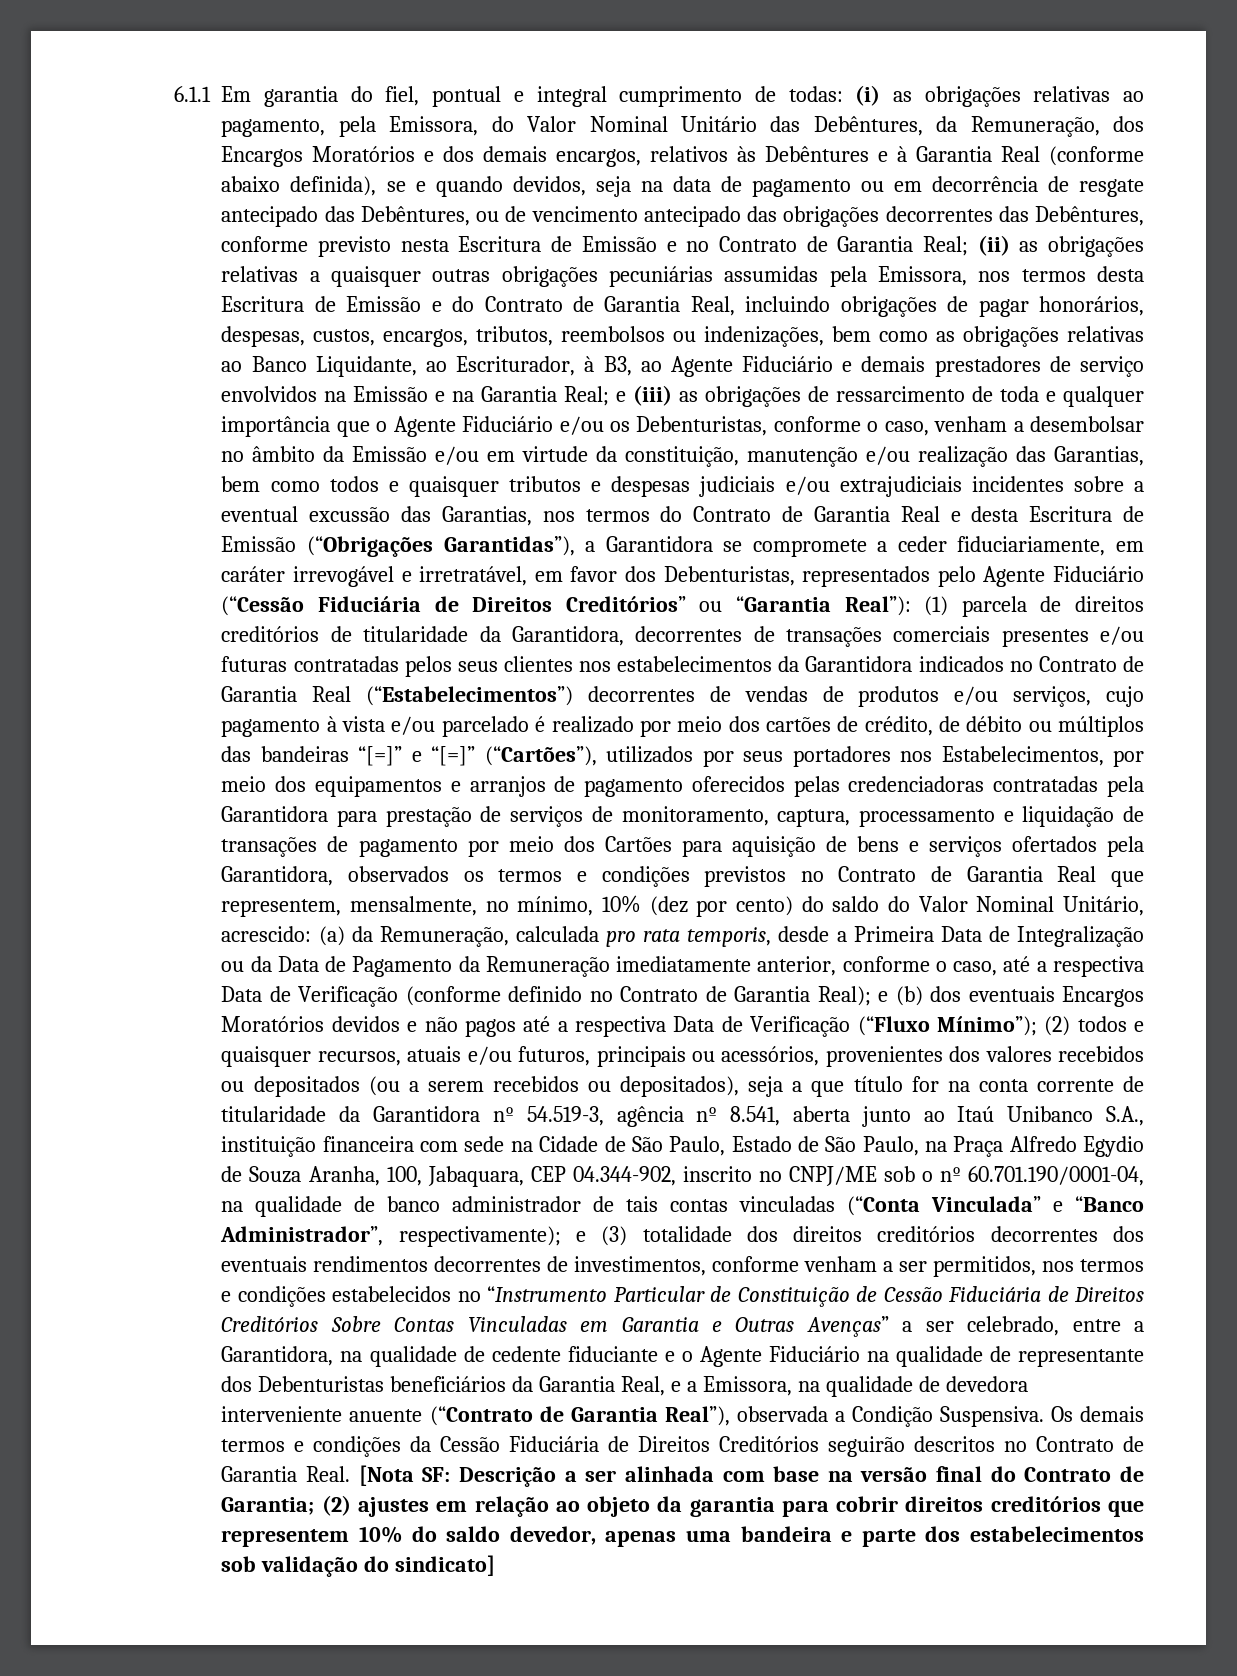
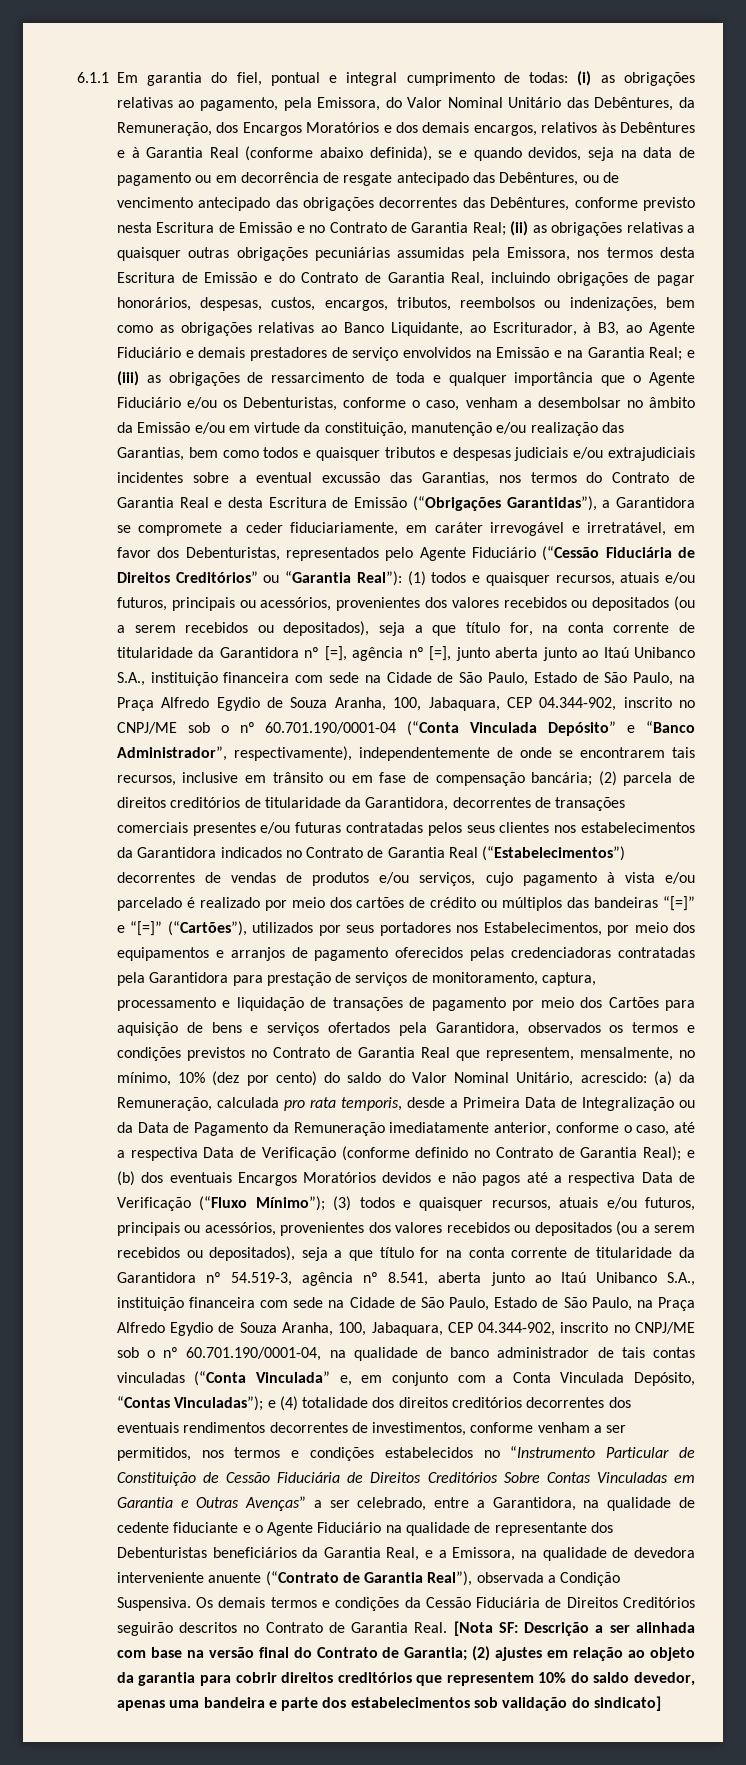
- (1) parcela de direitos creditórios de titularidade da Garantidora, decorrentes de transações comerciais presentes e/ou futuras contratadas pelos seus clientes nos estabelecimentos da Garantidora indicados no Contrato de Garantia Real (“Estabelecimentos”) decorrentes de vendas de produtos e/ou serviços, cujo pagamento à vista e/ou parcelado é realizado por meio dos cartões de crédito, de débito ou múltiplos das bandeiras “[=]” e “[=]” (“Cartões”), utilizados por seus portadores nos Estabelecimentos, por meio dos equipamentos e arranjos de pagamento oferecidos pelas credenciadoras contratadas pela Garantidora para prestação de serviços de monitoramento, captura, processamento e liquidação de transações de pagamento por meio dos Cartões para aquisição de bens e serviços ofertados pela Garantidora, observados os termos e condições previstos no Contrato de Garantia Real que representem, mensalmente, no mínimo, 10% (dez por cento) do saldo do Valor Nominal Unitário, acrescido:
+ (1) todos e quaisquer recursos, atuais e/ou futuros, principais ou acessórios, provenientes dos valores recebidos ou depositados (ou a serem recebidos ou depositados), seja a que título for, na conta corrente de titularidade da Garantidora nº [=], agência nº [=], junto aberta junto ao Itaú Unibanco S.A., instituição financeira com sede na Cidade de São Paulo, Estado de São Paulo, na Praça Alfredo Egydio de Souza Aranha, 100, Jabaquara, CEP 04.344-902, inscrito no CNPJ/ME sob o nº 60.701.190/0001-04 (“Conta Vinculada Depósito” e “Banco Administrador”, respectivamente), independentemente de onde se encontrarem tais recursos, inclusive em trânsito ou em fase de compensação bancária; (2) parcela de direitos creditórios de titularidade da Garantidora, decorrentes de transações comerciais presentes e/ou futuras contratadas pelos seus clientes nos estabelecimentos da Garantidora indicados no Contrato de Garantia Real (“Estabelecimentos”) decorrentes de vendas de produtos e/ou serviços, cujo pagamento à vista e/ou parcelado é realizado por meio dos cartões de crédito ou múltiplos das bandeiras “[=]” e “[=]” (“Cartões”), utilizados por seus portadores nos Estabelecimentos, por meio dos equipamentos e arranjos de pagamento oferecidos pelas credenciadoras contratadas pela Garantidora para prestação de serviços de monitoramento, captura, processamento e liquidação de transações de pagamento por meio dos Cartões para aquisição de bens e serviços ofertados pela Garantidora, observados os termos e condições previstos no Contrato de Garantia Real que representem, mensalmente, no mínimo, 10% (dez por cento) do saldo do Valor Nominal Unitário, acrescido:
- (2) todos e quaisquer recursos, atuais e/ou futuros, principais ou acessórios, provenientes dos valores recebidos ou depositados (ou a serem recebidos ou depositados), seja a que título for na conta corrente de titularidade da Garantidora nº 54.519-3, agência nº 8.541, aberta junto ao Itaú Unibanco S.A., instituição financeira com sede na Cidade de São Paulo, Estado de São Paulo, na Praça Alfredo Egydio de Souza Aranha, 100, Jabaquara, CEP 04.344-902, inscrito no CNPJ/ME sob o nº 60.701.190/0001-04, na qualidade de banco administrador de tais contas vinculadas (“Conta Vinculada” e “Banco Administrador”, respectivamente); e (3) totalidade dos direitos creditórios decorrentes dos eventuais rendimentos decorrentes de investimentos, conforme venham a ser permitidos, nos termos e condições estabelecidos no “Instrumento Particular de Constituição de Cessão Fiduciária de Direitos Creditórios Sobre Contas Vinculadas em Garantia e Outras Avenças” a ser celebrado, entre a Garantidora, na qualidade de cedente fiduciante e o Agente Fiduciário na qualidade de representante dos Debenturistas beneficiários da Garantia Real, e a Emissora, na qualidade de devedora interveniente anuente (“Contrato de Garantia Real”), observada a Condição Suspensiva.
+ (3) todos e quaisquer recursos, atuais e/ou futuros, principais ou acessórios, provenientes dos valores recebidos ou depositados (ou a serem recebidos ou depositados), seja a que título for na conta corrente de titularidade da Garantidora nº 54.519-3, agência nº 8.541, aberta junto ao Itaú Unibanco S.A., instituição financeira com sede na Cidade de São Paulo, Estado de São Paulo, na Praça Alfredo Egydio de Souza Aranha, 100, Jabaquara, CEP 04.344-902, inscrito no CNPJ/ME sob o nº 60.701.190/0001-04, na qualidade de banco administrador de tais contas vinculadas (“Conta Vinculada” e, em conjunto com a Conta Vinculada Depósito, “Contas Vinculadas”); e (4) totalidade dos direitos creditórios decorrentes dos eventuais rendimentos decorrentes de investimentos, conforme venham a ser permitidos, nos termos e condições estabelecidos no “Instrumento Particular de Constituição de Cessão Fiduciária de Direitos Creditórios Sobre Contas Vinculadas em Garantia e Outras Avenças” a ser celebrado, entre a Garantidora, na qualidade de cedente fiduciante e o Agente Fiduciário na qualidade de representante dos Debenturistas beneficiários da Garantia Real, e a Emissora, na qualidade de devedora interveniente anuente (“Contrato de Garantia Real”), observada a Condição Suspensiva.

